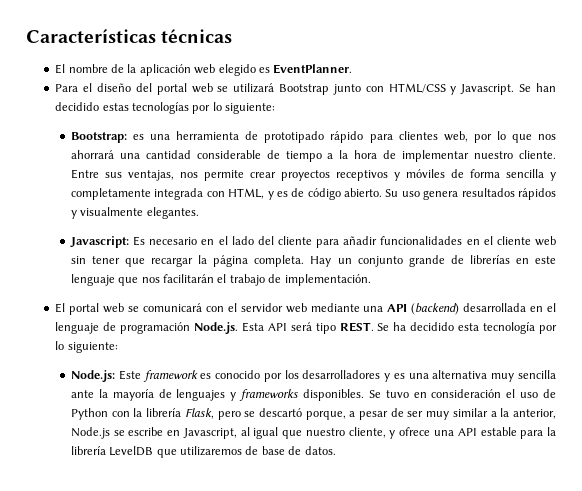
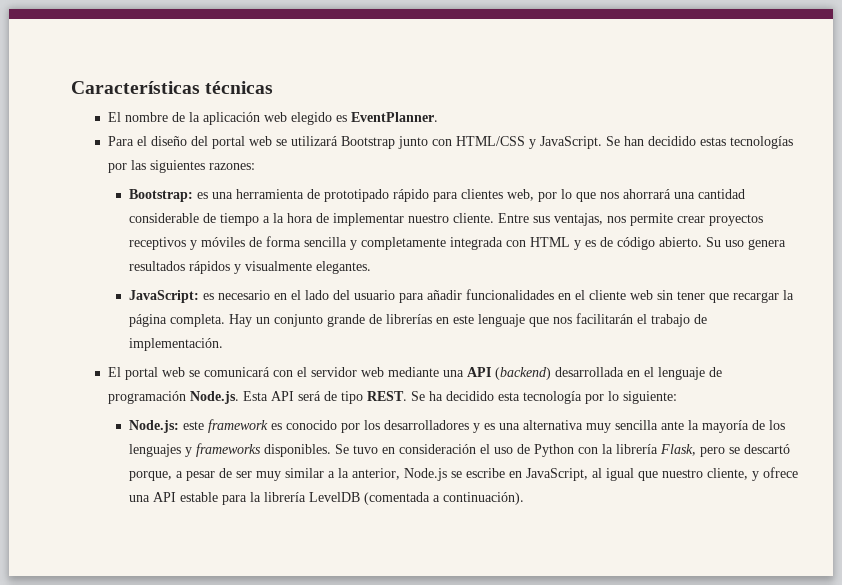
- Para el diseño del portal web se utilizará Bootstrap junto con HTML/CSS y Javascript.
+ Para el diseño del portal web se utilizará Bootstrap junto con HTML/CSS y JavaScript.
- Se han decidido estas tecnologías por lo siguiente:
+ Se han decidido estas tecnologías por las siguientes razones:
- Entre sus ventajas, nos permite crear proyectos receptivos y móviles de forma sencilla y completamente integrada con HTML, y es de código abierto.
+ Entre sus ventajas, nos permite crear proyectos receptivos y móviles de forma sencilla y completamente integrada con HTML y es de código abierto.
- Javascript: Es necesario en el lado del cliente para añadir funcionalidades en el cliente web sin tener que recargar la página completa.
+ JavaScript: es necesario en el lado del usuario para añadir funcionalidades en el cliente web sin tener que recargar la página completa.
- El portal web se comunicará con el servidor web mediante una API (backend) desarrollada en el lenguaje de programación Node.js. Esta API será tipo REST.
+ El portal web se comunicará con el servidor web mediante una API (backend) desarrollada en el lenguaje de programación Node.js. Esta API será de tipo REST.
- Node.js: Este framework es conocido por los desarrolladores y es una alternativa muy sencilla ante la mayoría de lenguajes y frameworks disponibles.
+ Node.js: este framework es conocido por los desarrolladores y es una alternativa muy sencilla ante la mayoría de los lenguajes y frameworks disponibles.
- Se tuvo en consideración el uso de Python con la librería Flask, pero se descartó porque, a pesar de ser muy similar a la anterior, Node.js se escribe en Javascript, al igual que nuestro cliente, y ofrece una API estable para la librería LevelDB que utilizaremos de base de datos.
+ Se tuvo en consideración el uso de Python con la librería Flask, pero se descartó porque, a pesar de ser muy similar a la anterior, Node.js se escribe en JavaScript, al igual que nuestro cliente, y ofrece una API estable para la librería LevelDB (comentada a continuación).

